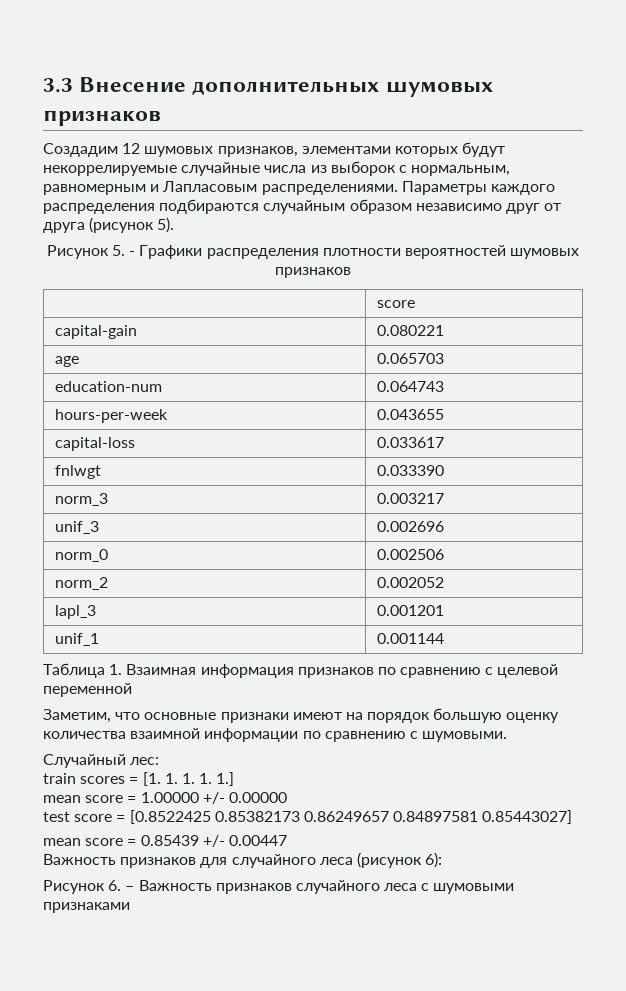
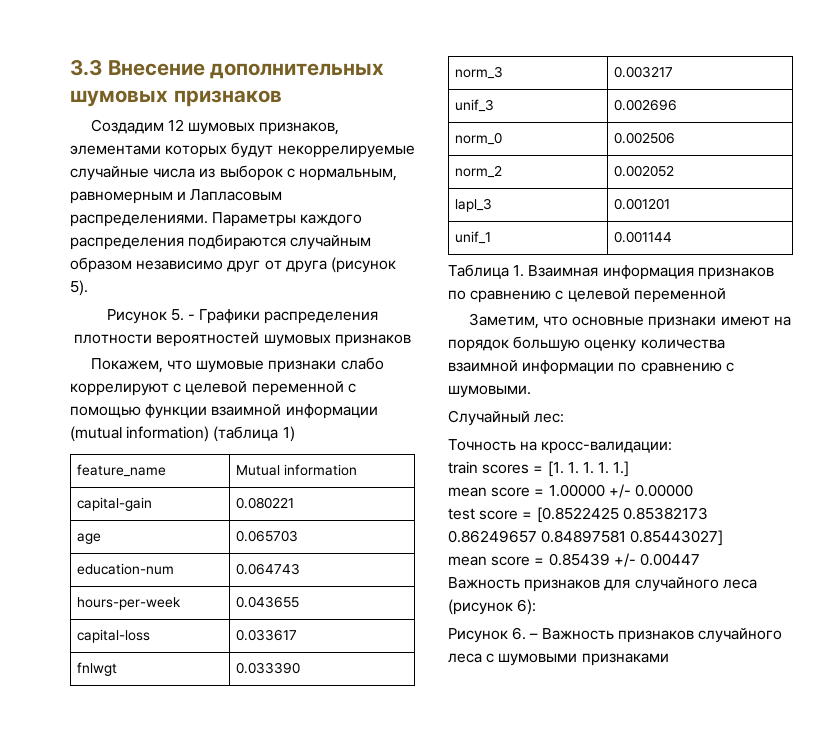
- | score
+ Покажем, что шумовые признаки слабо коррелируют с целевой переменной с помощью функции взаимной информации (mutual information) (таблица 1)
+ feature_name | Mutual information
+ Точность на кросс-валидации:

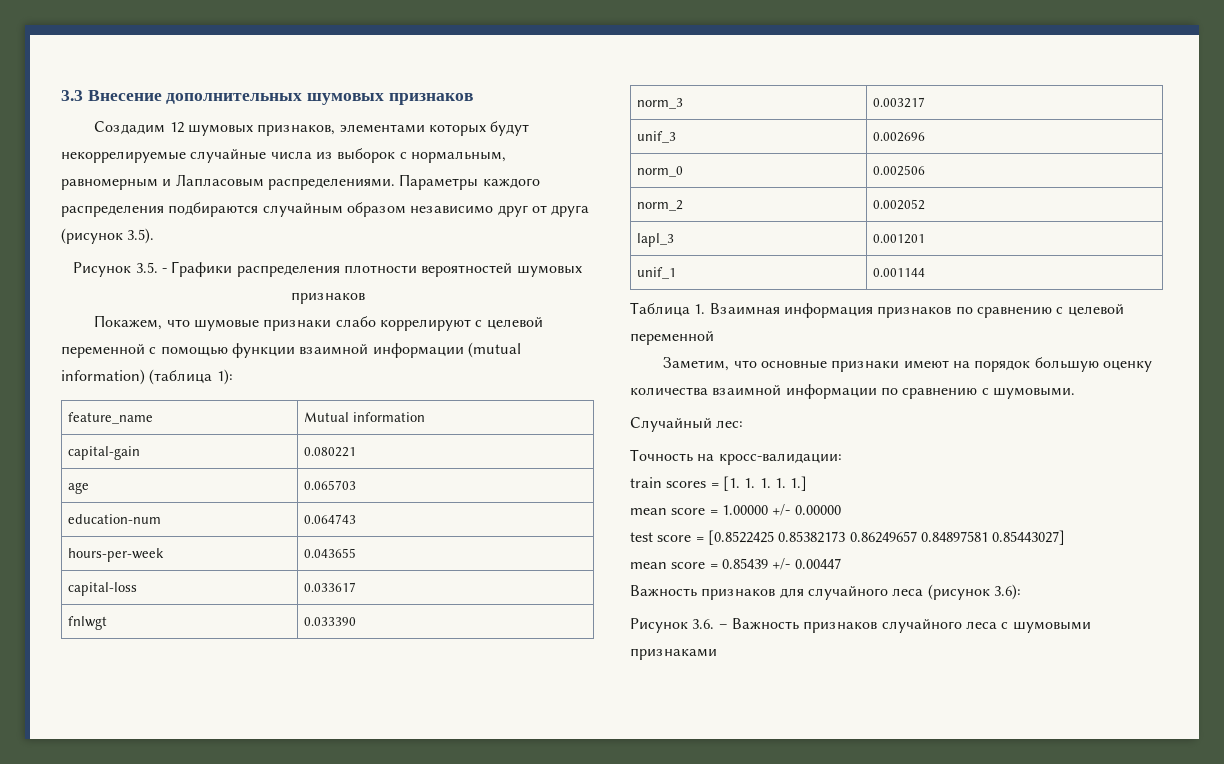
- Параметры каждого распределения подбираются случайным образом независимо друг от друга (рисунок 5).
- Рисунок 5. - Графики распределения плотности вероятностей шумовых признаков
+ Параметры каждого распределения подбираются случайным образом независимо друг от друга (рисунок 3.5).
+ Рисунок 3.5. - Графики распределения плотности вероятностей шумовых признаков
- Покажем, что шумовые признаки слабо коррелируют с целевой переменной с помощью функции взаимной информации (mutual information) (таблица 1)
+ Покажем, что шумовые признаки слабо коррелируют с целевой переменной с помощью функции взаимной информации (mutual information) (таблица 1):
- Важность признаков для случайного леса (рисунок 6):
- Рисунок 6. – Важность признаков случайного леса с шумовыми признаками
+ Важность признаков для случайного леса (рисунок 3.6):
+ Рисунок 3.6. – Важность признаков случайного леса с шумовыми признаками

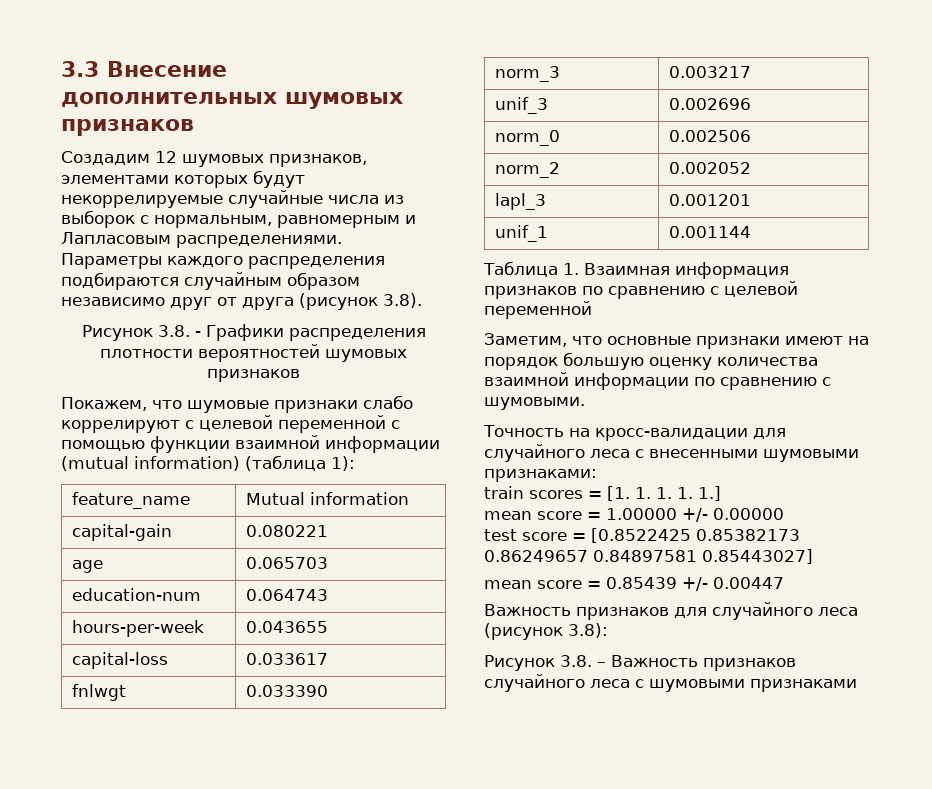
- Параметры каждого распределения подбираются случайным образом независимо друг от друга (рисунок 3.5).
- Рисунок 3.5. - Графики распределения плотности вероятностей шумовых признаков
+ Параметры каждого распределения подбираются случайным образом независимо друг от друга (рисунок 3.8).
+ Рисунок 3.8. - Графики распределения плотности вероятностей шумовых признаков
- Случайный лес:
- Точность на кросс-валидации:
+ Точность на кросс-валидации для случайного леса с внесенными шумовыми признаками:
- Важность признаков для случайного леса (рисунок 3.6):
- Рисунок 3.6. – Важность признаков случайного леса с шумовыми признаками
+ Важность признаков для случайного леса (рисунок 3.8):
+ Рисунок 3.8. – Важность признаков случайного леса с шумовыми признаками

